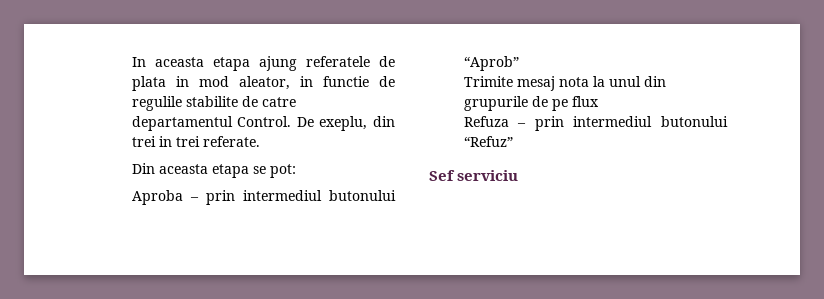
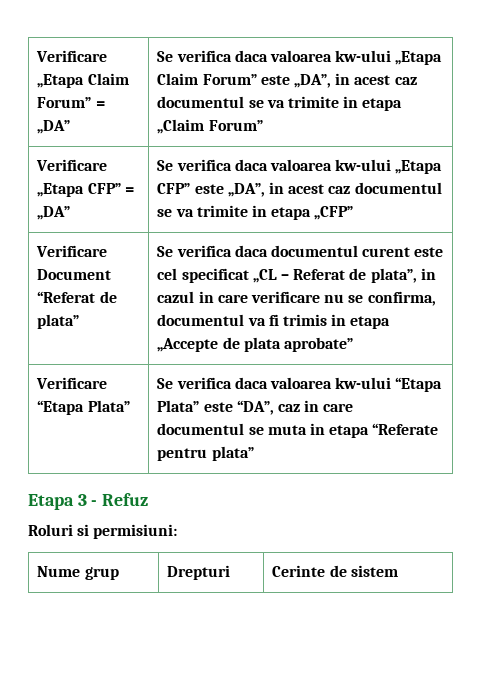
- In aceasta etapa ajung referatele de plata in mod aleator, in functie de regulile stabilite de catre departamentul Control. De exeplu, din trei in trei referate.
- Din aceasta etapa se pot:
- Aproba – prin intermediul butonului “Aprob”
- Trimite mesaj nota la unul din grupurile de pe flux
- Refuza – prin intermediul butonului “Refuz”
- Sef serviciu
+ Verificare „Etapa Claim Forum” = „DA” | Se verifica daca valoarea kw-ului „Etapa Claim Forum” este „DA”, in acest caz documentul se va trimite in etapa „Claim Forum”
+ Verificare „Etapa CFP” = „DA” | Se verifica daca valoarea kw-ului „Etapa CFP” este „DA”, in acest caz documentul se va trimite in etapa „CFP”
+ Verificare Document “Referat de plata” | Se verifica daca documentul curent este cel specificat „CL – Referat de plata”, in cazul in care verificare nu se confirma, documentul va fi trimis in etapa „Accepte de plata aprobate”
+ Verificare “Etapa Plata” | Se verifica daca valoarea kw-ului “Etapa Plata” este “DA”, caz in care documentul se muta in etapa “Referate pentru plata”
+ Etapa 3 - Refuz
+ Roluri si permisiuni:
+ Nume grup | Drepturi | Cerinte de sistem

